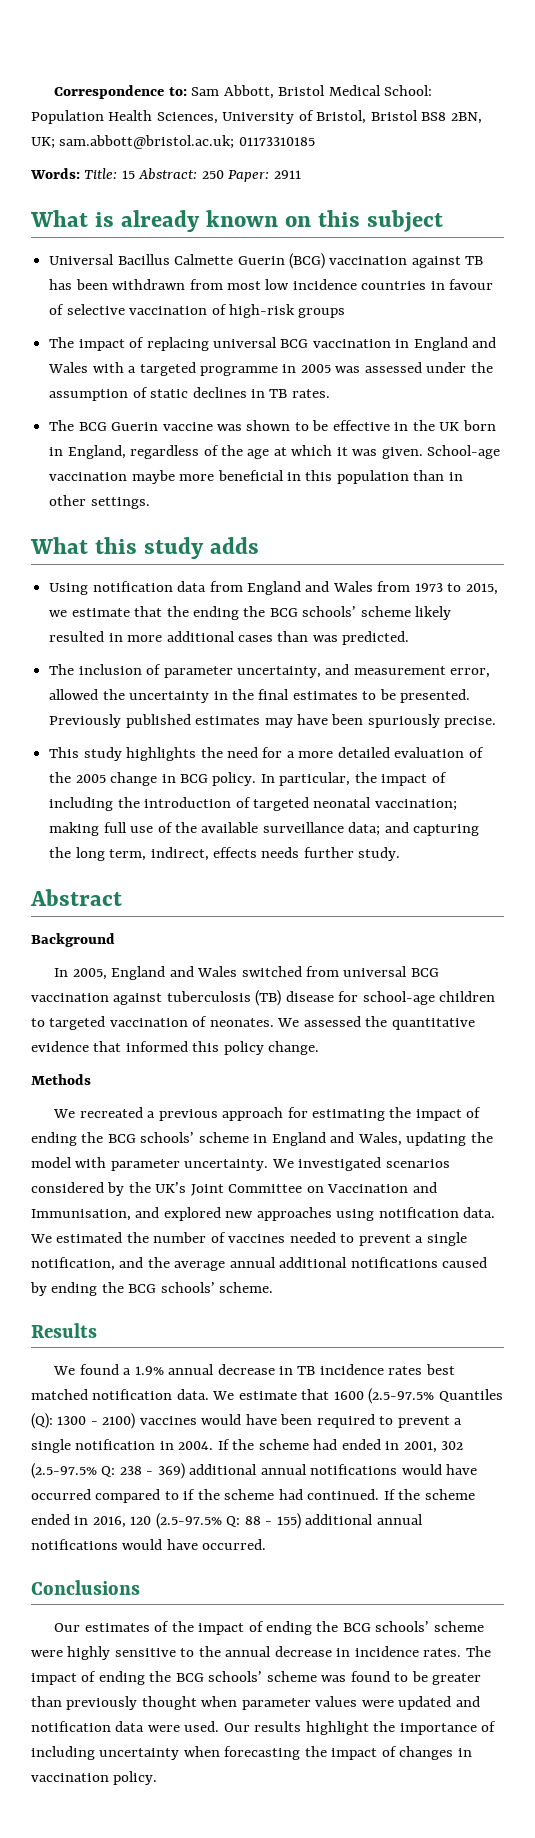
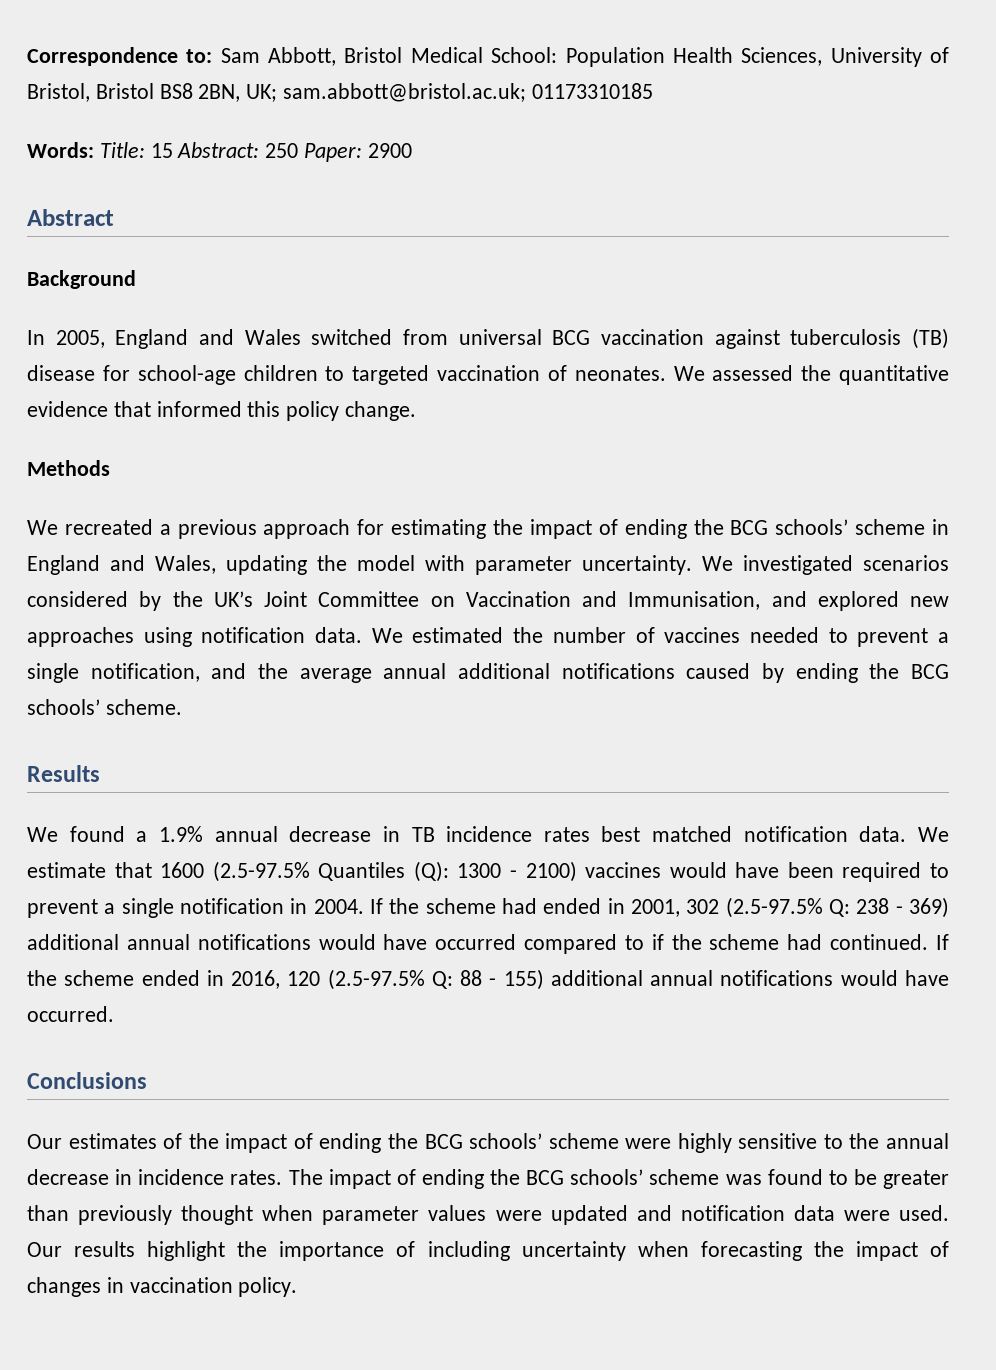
- Words: Title: 15 Abstract: 250 Paper: 2911
- What is already known on this subject
- Universal Bacillus Calmette Guerin (BCG) vaccination against TB has been withdrawn from most low incidence countries in favour of selective vaccination of high-risk groups
- The impact of replacing universal BCG vaccination in England and Wales with a targeted programme in 2005 was assessed under the assumption of static declines in TB rates.
- The BCG Guerin vaccine was shown to be effective in the UK born in England, regardless of the age at which it was given. School-age vaccination maybe more beneficial in this population than in other settings.
- What this study adds
- Using notification data from England and Wales from 1973 to 2015, we estimate that the ending the BCG schools’ scheme likely resulted in more additional cases than was predicted.
- The inclusion of parameter uncertainty, and measurement error, allowed the uncertainty in the final estimates to be presented. Previously published estimates may have been spuriously precise.
- This study highlights the need for a more detailed evaluation of the 2005 change in BCG policy. In particular, the impact of including the introduction of targeted neonatal vaccination; making full use of the available surveillance data; and capturing the long term, indirect, effects needs further study.
+ Words: Title: 15 Abstract: 250 Paper: 2900

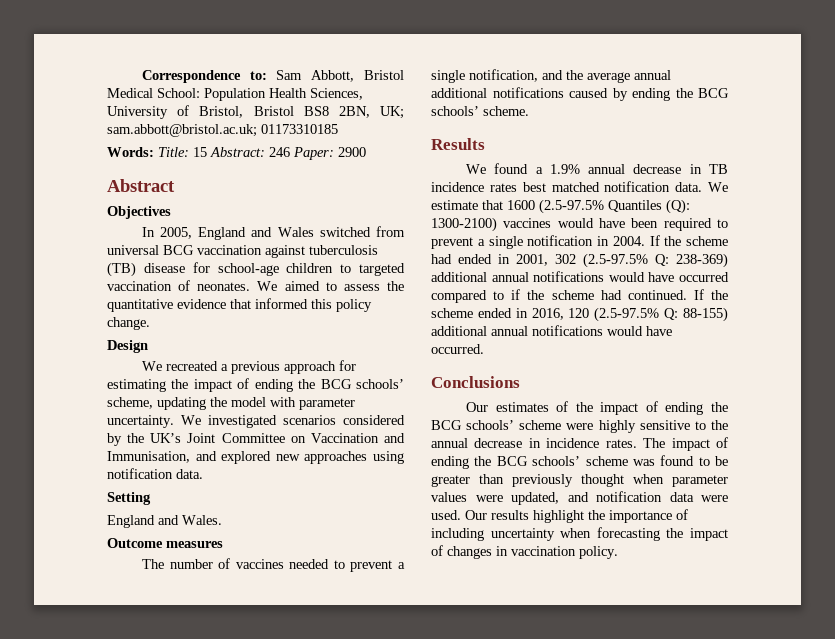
- Words: Title: 15 Abstract: 250 Paper: 2900
+ Words: Title: 15 Abstract: 246 Paper: 2900
- Background
+ Objectives
- We assessed the quantitative evidence that informed this policy change.
+ We aimed to assess the quantitative evidence that informed this policy change.
- Methods
+ Design
- We recreated a previous approach for estimating the impact of ending the BCG schools’ scheme in England and Wales, updating the model with parameter uncertainty.
+ We recreated a previous approach for estimating the impact of ending the BCG schools’ scheme, updating the model with parameter uncertainty.
- We investigated scenarios considered by the UK’s Joint Committee on Vaccination and Immunisation, and explored new approaches using notification data. We estimated the number of vaccines needed to prevent a single notification, and the average annual additional notifications caused by ending the BCG schools’ scheme.
+ We investigated scenarios considered by the UK’s Joint Committee on Vaccination and Immunisation, and explored new approaches using notification data.
+ Setting
+ England and Wales.
+ Outcome measures
+ The number of vaccines needed to prevent a single notification, and the average annual additional notifications caused by ending the BCG schools’ scheme.
- We estimate that 1600 (2.5-97.5% Quantiles (Q): 1300 - 2100) vaccines would have been required to prevent a single notification in 2004.
+ We estimate that 1600 (2.5-97.5% Quantiles (Q): 1300-2100) vaccines would have been required to prevent a single notification in 2004.
- If the scheme had ended in 2001, 302 (2.5-97.5% Q: 238 - 369) additional annual notifications would have occurred compared to if the scheme had continued.
+ If the scheme had ended in 2001, 302 (2.5-97.5% Q: 238-369) additional annual notifications would have occurred compared to if the scheme had continued.
- If the scheme ended in 2016, 120 (2.5-97.5% Q: 88 - 155) additional annual notifications would have occurred.
+ If the scheme ended in 2016, 120 (2.5-97.5% Q: 88-155) additional annual notifications would have occurred.
- The impact of ending the BCG schools’ scheme was found to be greater than previously thought when parameter values were updated and notification data were used.
+ The impact of ending the BCG schools’ scheme was found to be greater than previously thought when parameter values were updated, and notification data were used.

